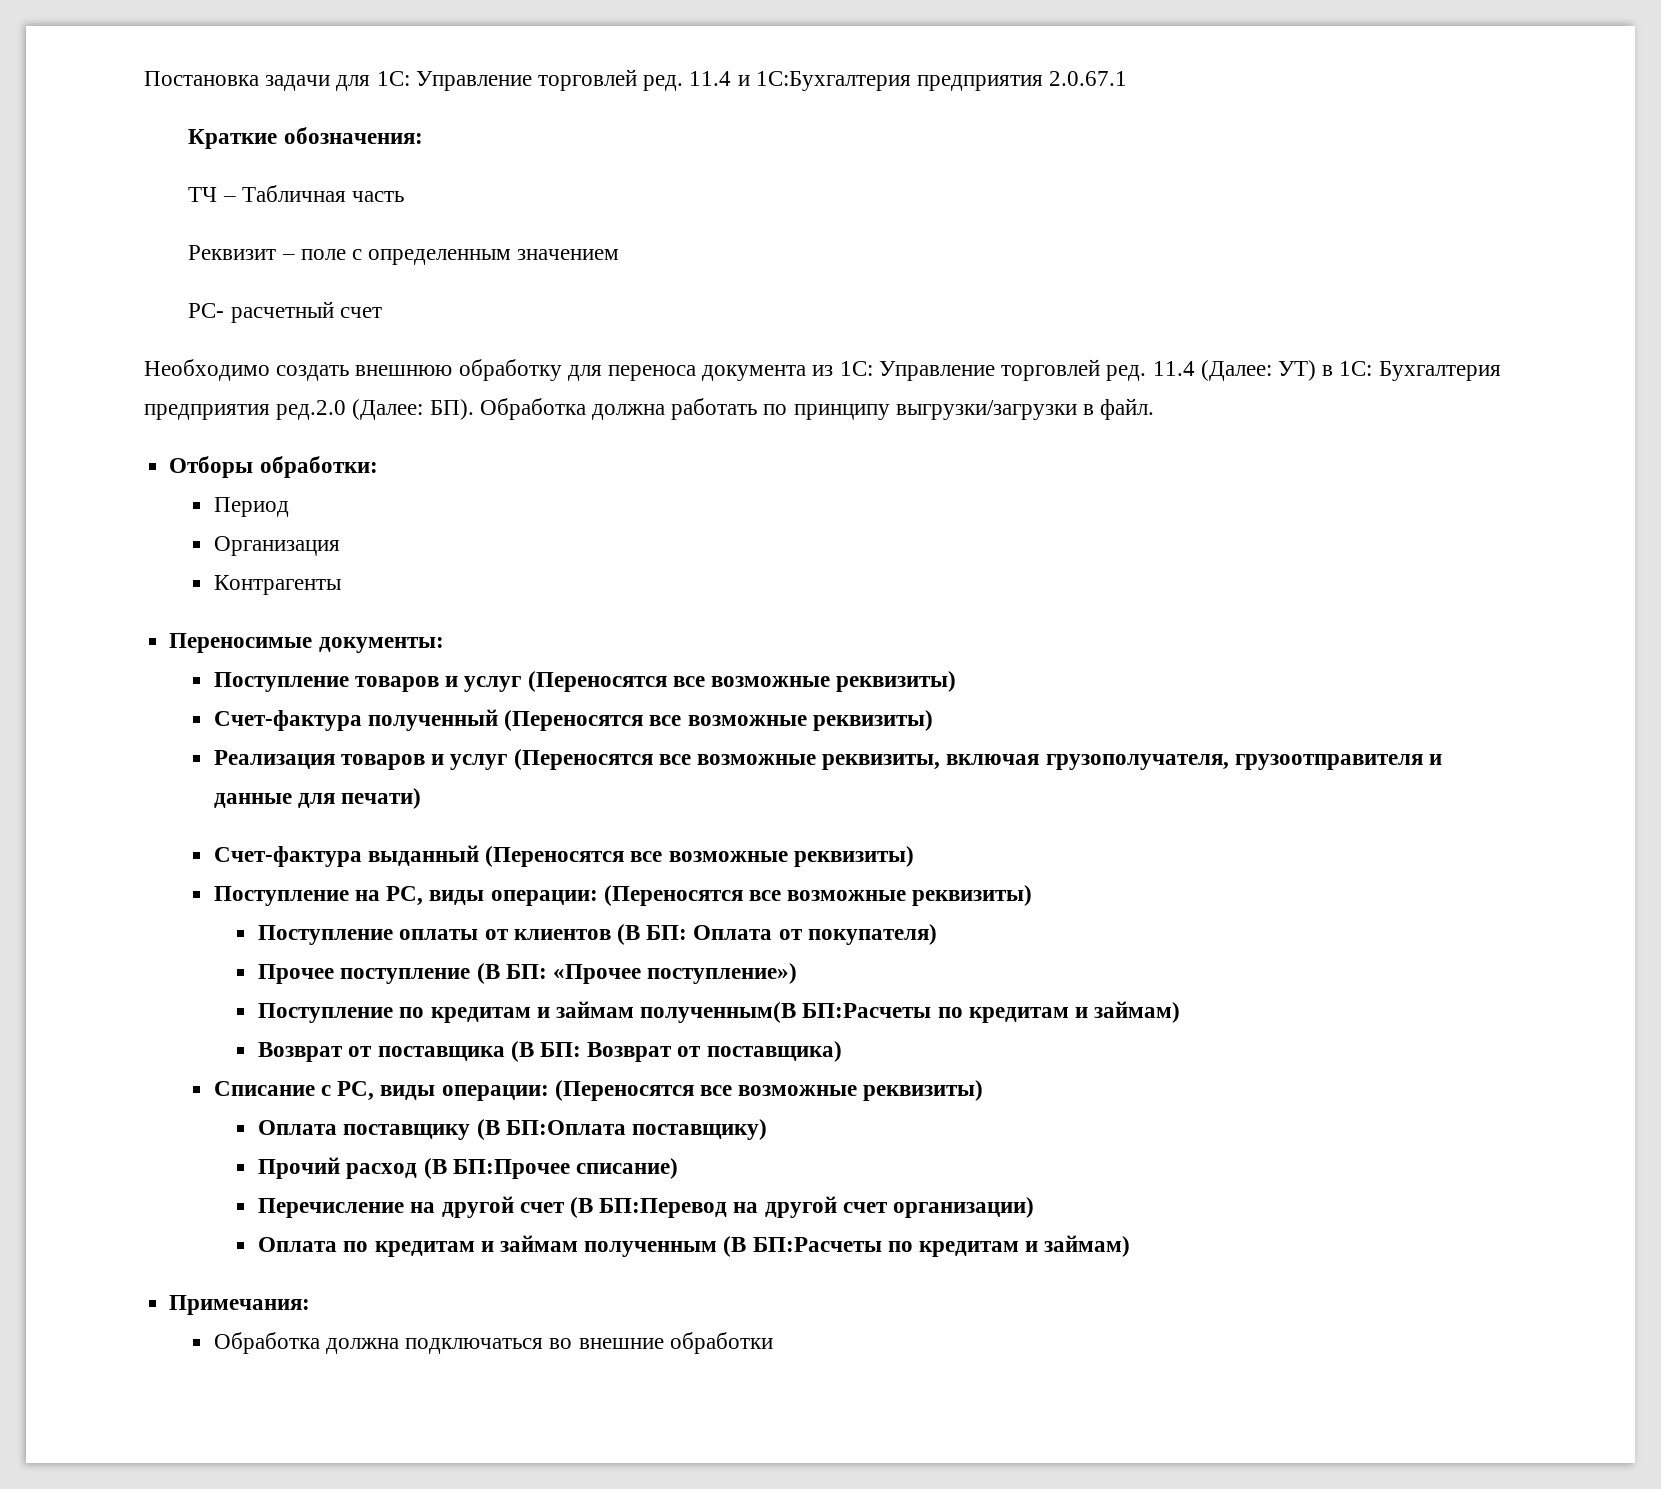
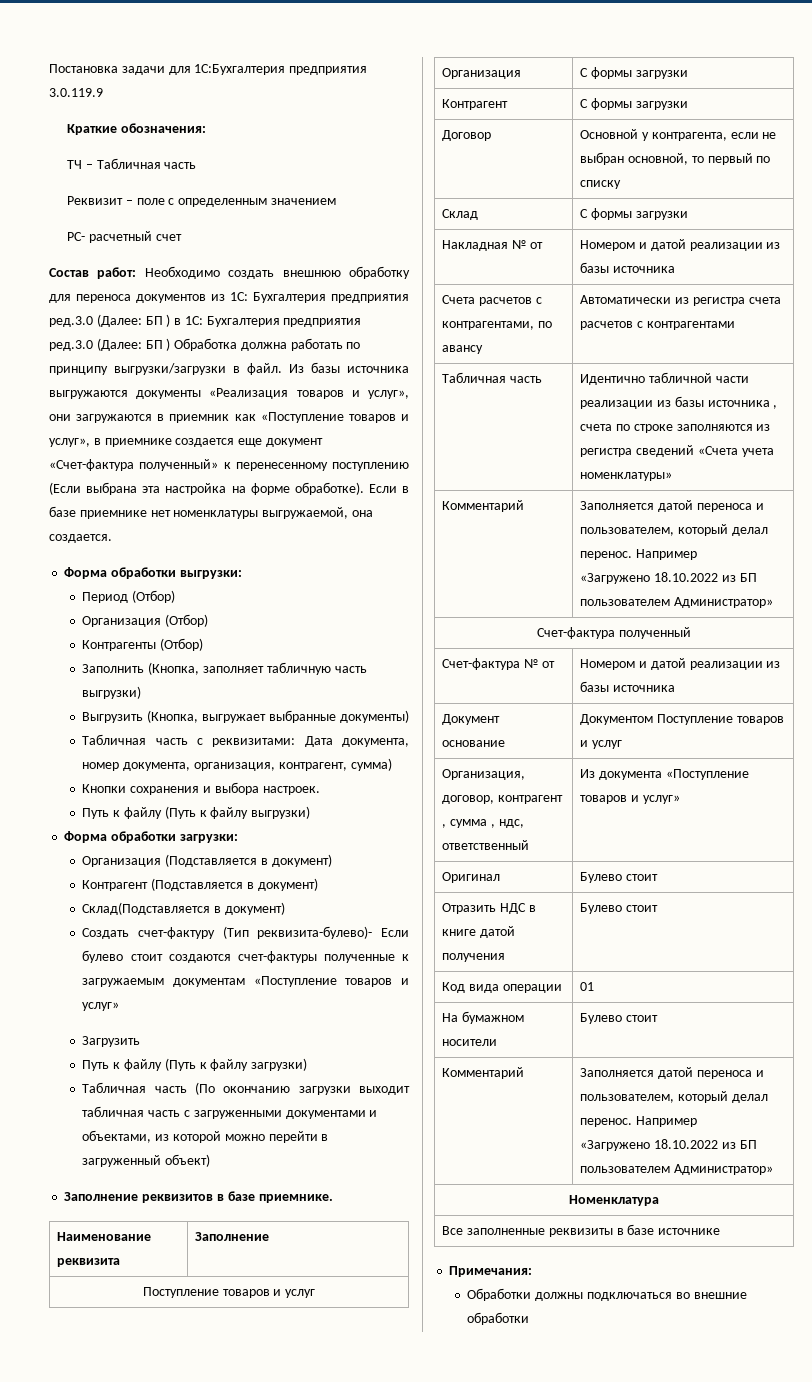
- Постановка задачи для 1С: Управление торговлей ред. 11.4 и 1С:Бухгалтерия предприятия 2.0.67.1
+ Постановка задачи для 1С:Бухгалтерия предприятия 3.0.119.9
- Необходимо создать внешнюю обработку для переноса документа из 1С: Управление торговлей ред. 11.4 (Далее: УТ) в 1С: Бухгалтерия предприятия ред.2.0 (Далее: БП). Обработка должна работать по принципу выгрузки/загрузки в файл.
- Отборы обработки:
+ Состав работ: Необходимо создать внешнюю обработку для переноса документов из 1С: Бухгалтерия предприятия ред.3.0 (Далее: БП ) в 1С: Бухгалтерия предприятия ред.3.0 (Далее: БП ) Обработка должна работать по принципу выгрузки/загрузки в файл. Из базы источника выгружаются документы «Реализация товаров и услуг», они загружаются в приемник как «Поступление товаров и услуг», в приемнике создается еще документ «Счет-фактура полученный» к перенесенному поступлению (Если выбрана эта настройка на форме обработке). Если в базе приемнике нет номенклатуры выгружаемой, она создается.
+ Форма обработки выгрузки:
- Период
- Организация
+ Период (Отбор)
+ Организация (Отбор)
- Контрагенты
- Переносимые документы:
- Поступление товаров и услуг (Переносятся все возможные реквизиты)
- Счет-фактура полученный (Переносятся все возможные реквизиты)
- Реализация товаров и услуг (Переносятся все возможные реквизиты, включая грузополучателя, грузоотправителя и данные для печати)
- Счет-фактура выданный (Переносятся все возможные реквизиты)
- Поступление на РС, виды операции: (Переносятся все возможные реквизиты)
- Поступление оплаты от клиентов (В БП: Оплата от покупателя)
- Прочее поступление (В БП: «Прочее поступление»)
- Поступление по кредитам и займам полученным(В БП:Расчеты по кредитам и займам)
- Возврат от поставщика (В БП: Возврат от поставщика)
- Списание с РС, виды операции: (Переносятся все возможные реквизиты)
- Оплата поставщику (В БП:Оплата поставщику)
- Прочий расход (В БП:Прочее списание)
- Перечисление на другой счет (В БП:Перевод на другой счет организации)
- Оплата по кредитам и займам полученным (В БП:Расчеты по кредитам и займам)
+ Контрагенты (Отбор)
+ Заполнить (Кнопка, заполняет табличную часть выгрузки)
+ Выгрузить (Кнопка, выгружает выбранные документы)
+ Табличная часть с реквизитами: Дата документа, номер документа, организация, контрагент, сумма)
+ Кнопки сохранения и выбора настроек.
+ Путь к файлу (Путь к файлу выгрузки)
+ Форма обработки загрузки:
+ Организация (Подставляется в документ)
+ Контрагент (Подставляется в документ)
+ Склад(Подставляется в документ)
+ Создать счет-фактуру (Тип реквизита-булево)- Если булево стоит создаются счет-фактуры полученные к загружаемым документам «Поступление товаров и услуг»
+ Загрузить
+ Путь к файлу (Путь к файлу загрузки)
+ Табличная часть (По окончанию загрузки выходит табличная часть с загруженными документами и объектами, из которой можно перейти в загруженный объект)
+ Заполнение реквизитов в базе приемнике.
+ Наименование реквизита | Заполнение
+ Поступление товаров и услуг
+ Организация | С формы загрузки
+ Контрагент | С формы загрузки
+ Договор | Основной у контрагента, если не выбран основной, то первый по списку
+ Склад | С формы загрузки
+ Накладная № от | Номером и датой реализации из базы источника
+ Счета расчетов с контрагентами, по авансу | Автоматически из регистра счета расчетов с контрагентами
+ Табличная часть | Идентично табличной части реализации из базы источника , счета по строке заполняются из регистра сведений «Счета учета номенклатуры»
+ Комментарий | Заполняется датой переноса и пользователем, который делал перенос. Например
+ «Загружено 18.10.2022 из БП пользователем Администратор»
+ Счет-фактура полученный
+ Счет-фактура № от | Номером и датой реализации из базы источника
+ Документ основание | Документом Поступление товаров и услуг
+ Организация, договор, контрагент , сумма , ндс, ответственный | Из документа «Поступление товаров и услуг»
+ Оригинал | Булево стоит
+ Отразить НДС в книге датой получения | Булево стоит
+ Код вида операции | 01
+ На бумажном носители | Булево стоит
+ Комментарий | Заполняется датой переноса и пользователем, который делал перенос. Например
+ «Загружено 18.10.2022 из БП пользователем Администратор»
+ Номенклатура
+ Все заполненные реквизиты в базе источнике
- Обработка должна подключаться во внешние обработки
+ Обработки должны подключаться во внешние обработки

